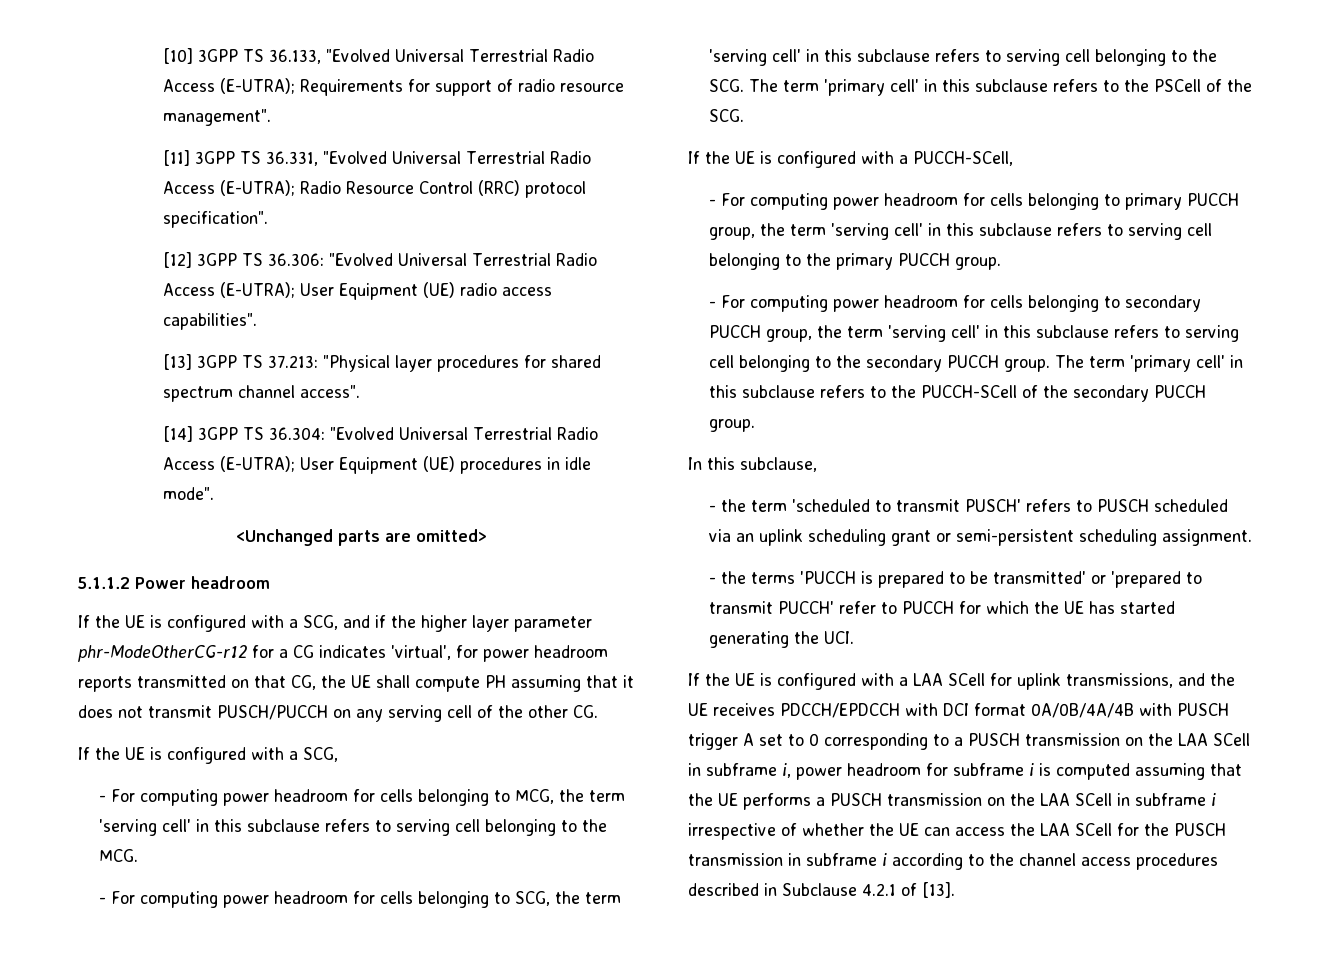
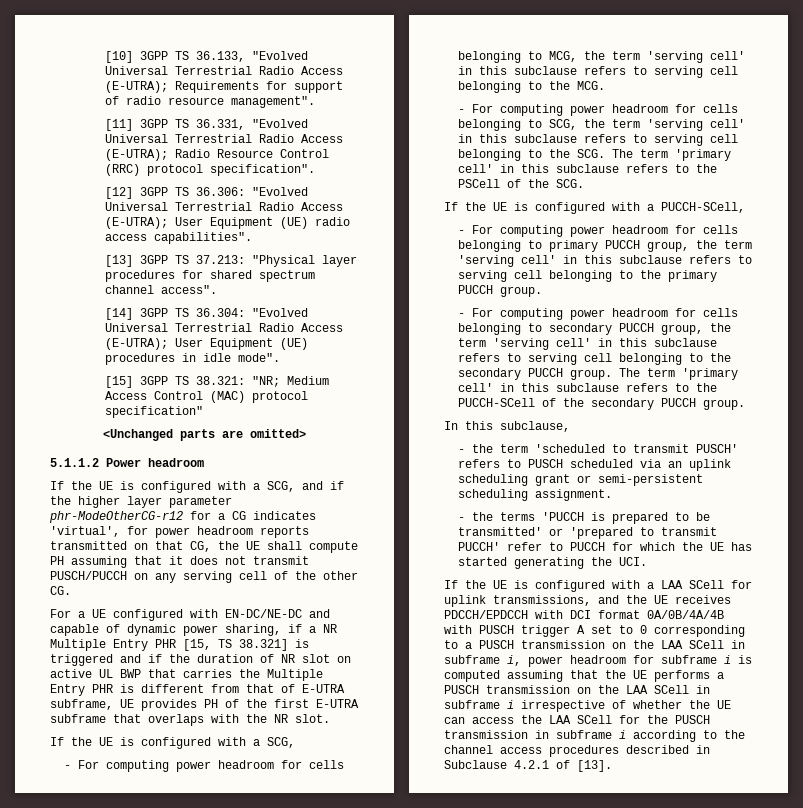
+ [15] 3GPP TS 38.321: "NR; Medium Access Control (MAC) protocol specification"
+ For a UE configured with EN-DC/NE-DC and capable of dynamic power sharing, if a NR Multiple Entry PHR [15, TS 38.321] is triggered and if the duration of NR slot on active UL BWP that carries the Multiple Entry PHR is different from that of E-UTRA subframe, UE provides PH of the first E-UTRA subframe that overlaps with the NR slot.

